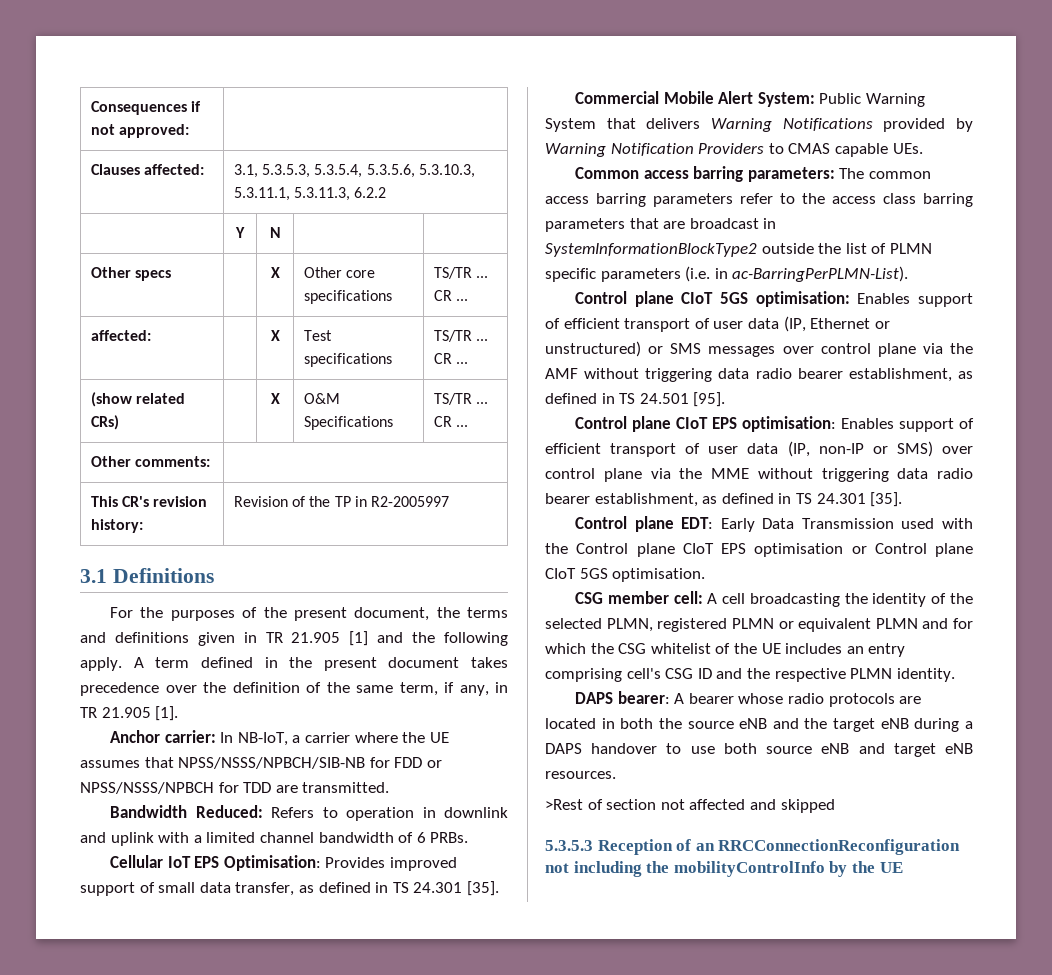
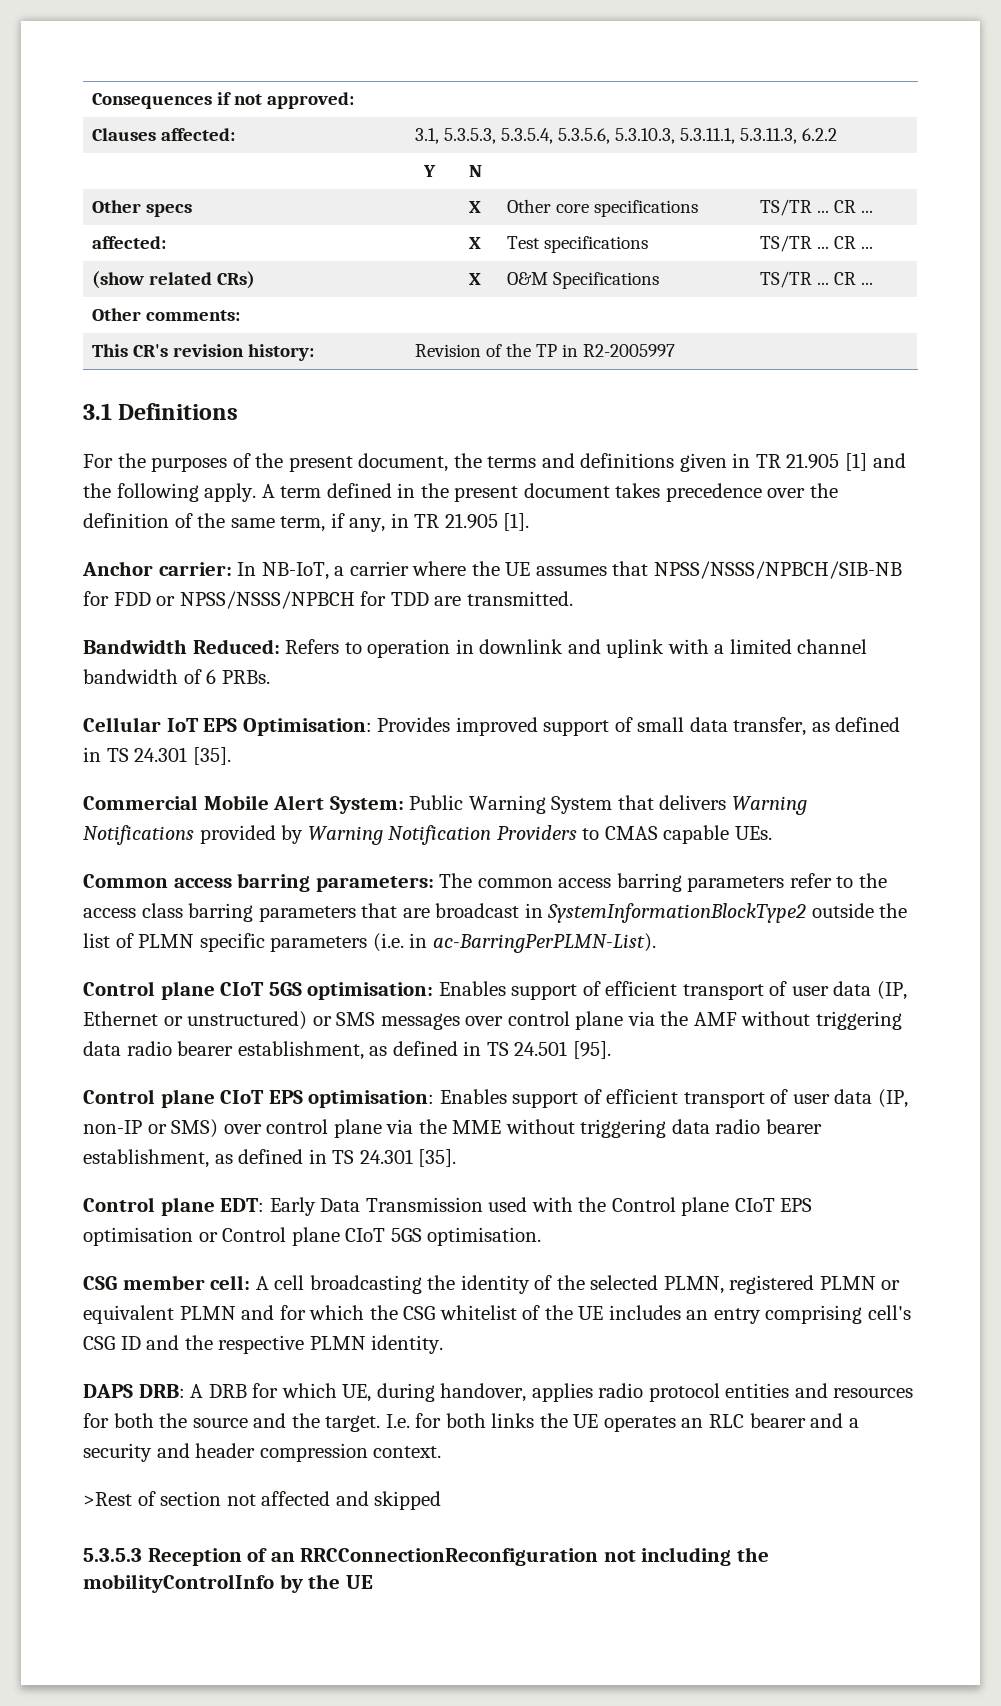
- DAPS bearer: A bearer whose radio protocols are located in both the source eNB and the target eNB during a DAPS handover to use both source eNB and target eNB resources.
+ DAPS DRB: A DRB for which UE, during handover, applies radio protocol entities and resources for both the source and the target. I.e. for both links the UE operates an RLC bearer and a security and header compression context.

